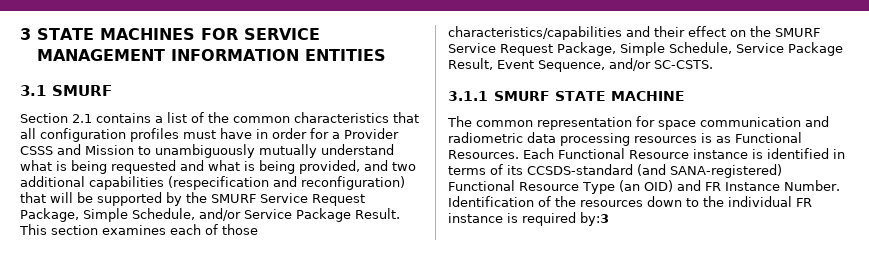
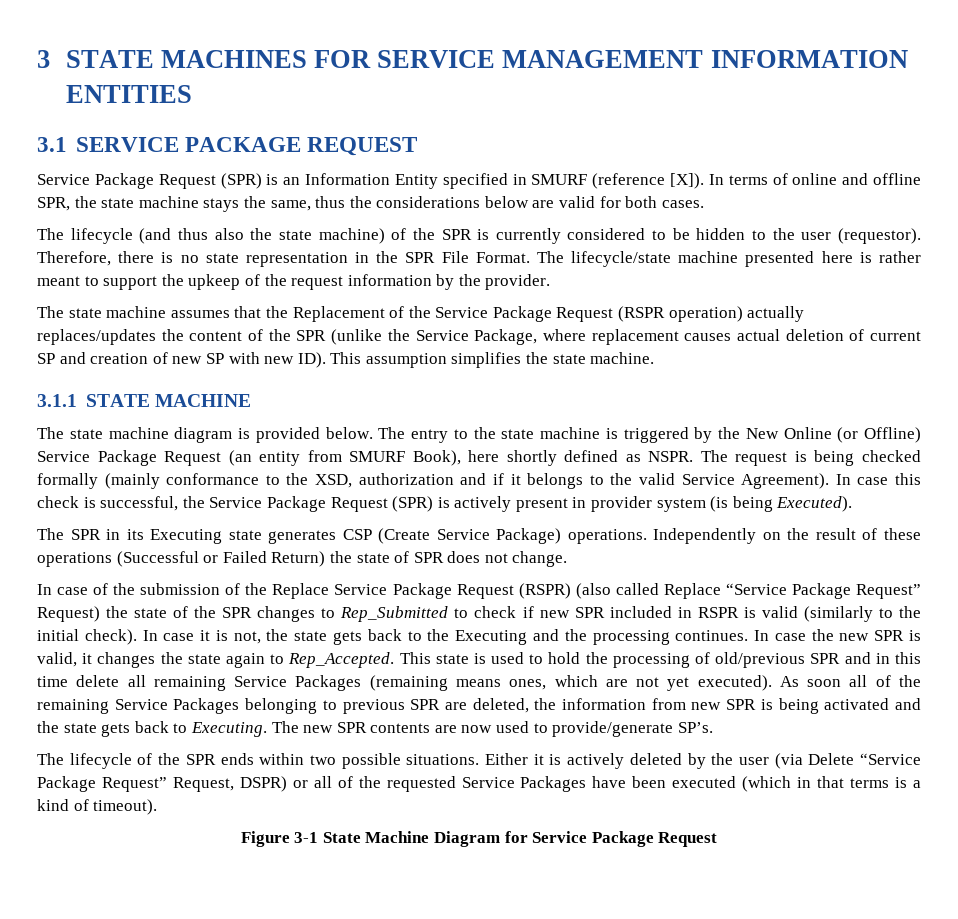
- 3.1 SMURF
- Section 2.1 contains a list of the common characteristics that all configuration profiles must have in order for a Provider CSSS and Mission to unambiguously mutually understand what is being requested and what is being provided, and two additional capabilities (respecification and reconfiguration) that will be supported by the SMURF Service Request Package, Simple Schedule, and/or Service Package Result. This section examines each of those characteristics/capabilities and their effect on the SMURF Service Request Package, Simple Schedule, Service Package Result, Event Sequence, and/or SC-CSTS.
+ 3.1 SERVICE PACKAGE REQUEST
+ Service Package Request (SPR) is an Information Entity specified in SMURF (reference [X]). In terms of online and offline SPR, the state machine stays the same, thus the considerations below are valid for both cases.
+ The lifecycle (and thus also the state machine) of the SPR is currently considered to be hidden to the user (requestor). Therefore, there is no state representation in the SPR File Format. The lifecycle/state machine presented here is rather meant to support the upkeep of the request information by the provider.
+ The state machine assumes that the Replacement of the Service Package Request (RSPR operation) actually replaces/updates the content of the SPR (unlike the Service Package, where replacement causes actual deletion of current SP and creation of new SP with new ID). This assumption simplifies the state machine.
- 3.1.1 SMURF STATE MACHINE
+ 3.1.1 STATE MACHINE
- The common representation for space communication and radiometric data processing resources is as Functional Resources. Each Functional Resource instance is identified in terms of its CCSDS-standard (and SANA-registered) Functional Resource Type (an OID) and FR Instance Number. Identification of the resources down to the individual FR instance is required by:3
+ The state machine diagram is provided below. The entry to the state machine is triggered by the New Online (or Offline) Service Package Request (an entity from SMURF Book), here shortly defined as NSPR. The request is being checked formally (mainly conformance to the XSD, authorization and if it belongs to the valid Service Agreement). In case this check is successful, the Service Package Request (SPR) is actively present in provider system (is being Executed).
+ The SPR in its Executing state generates CSP (Create Service Package) operations. Independently on the result of these operations (Successful or Failed Return) the state of SPR does not change.
+ In case of the submission of the Replace Service Package Request (RSPR) (also called Replace “Service Package Request” Request) the state of the SPR changes to Rep_Submitted to check if new SPR included in RSPR is valid (similarly to the initial check). In case it is not, the state gets back to the Executing and the processing continues. In case the new SPR is valid, it changes the state again to Rep_Accepted. This state is used to hold the processing of old/previous SPR and in this time delete all remaining Service Packages (remaining means ones, which are not yet executed). As soon all of the remaining Service Packages belonging to previous SPR are deleted, the information from new SPR is being activated and the state gets back to Executing. The new SPR contents are now used to provide/generate SP’s.
+ The lifecycle of the SPR ends within two possible situations. Either it is actively deleted by the user (via Delete “Service Package Request” Request, DSPR) or all of the requested Service Packages have been executed (which in that terms is a kind of timeout).
+ Figure 3-1 State Machine Diagram for Service Package Request

